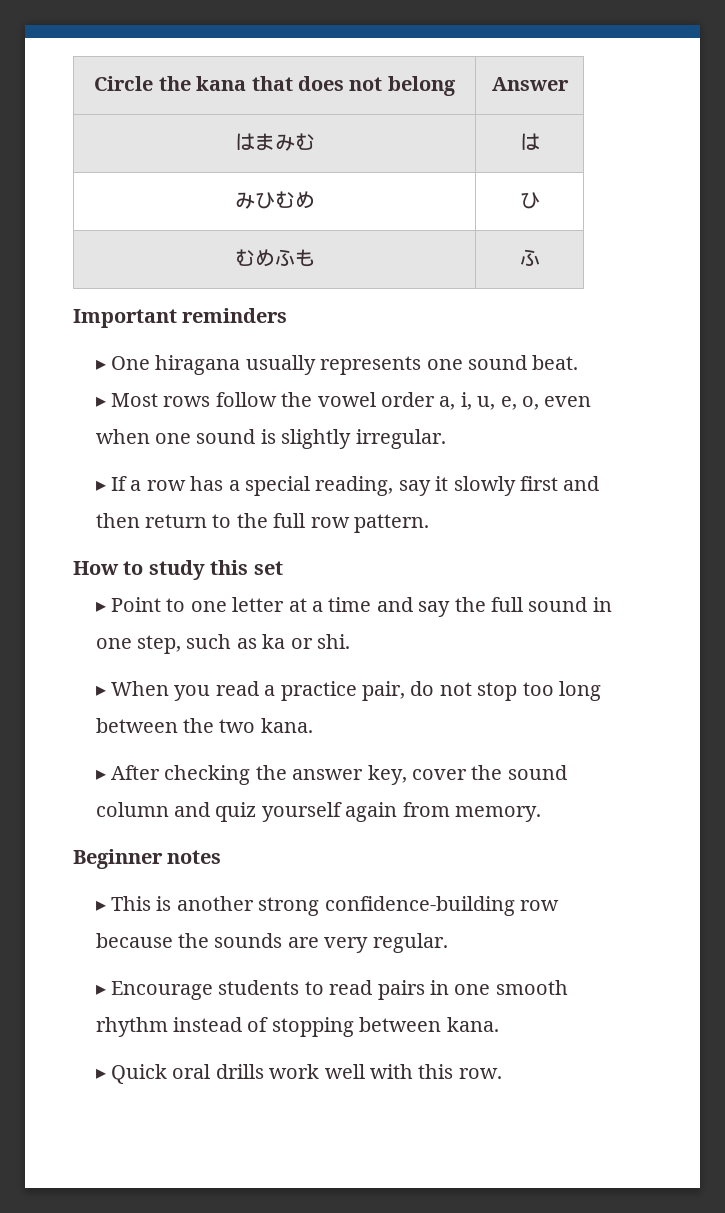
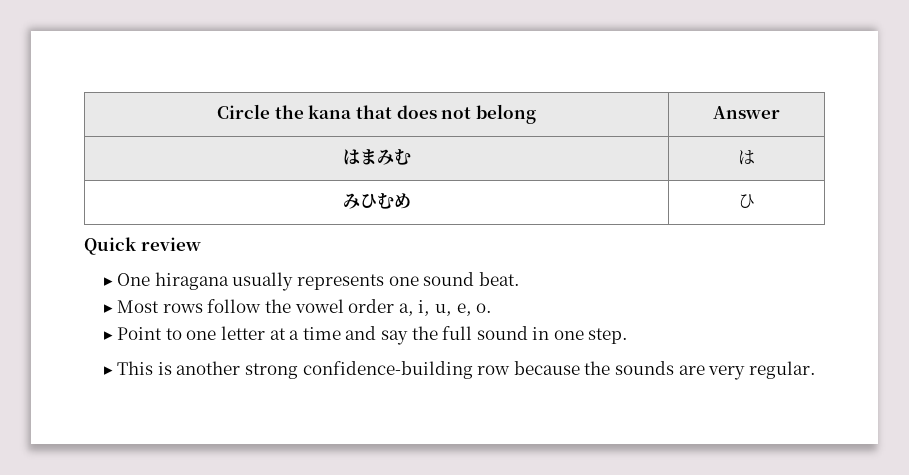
- むめふも | ふ
- Important reminders
+ Quick review
- ▸ Most rows follow the vowel order a, i, u, e, o, even when one sound is slightly irregular.
- ▸ If a row has a special reading, say it slowly first and then return to the full row pattern.
- How to study this set
+ ▸ Most rows follow the vowel order a, i, u, e, o.
- ▸ Point to one letter at a time and say the full sound in one step, such as ka or shi.
- ▸ When you read a practice pair, do not stop too long between the two kana.
- ▸ After checking the answer key, cover the sound column and quiz yourself again from memory.
- Beginner notes
+ ▸ Point to one letter at a time and say the full sound in one step.
- ▸ Encourage students to read pairs in one smooth rhythm instead of stopping between kana.
- ▸ Quick oral drills work well with this row.

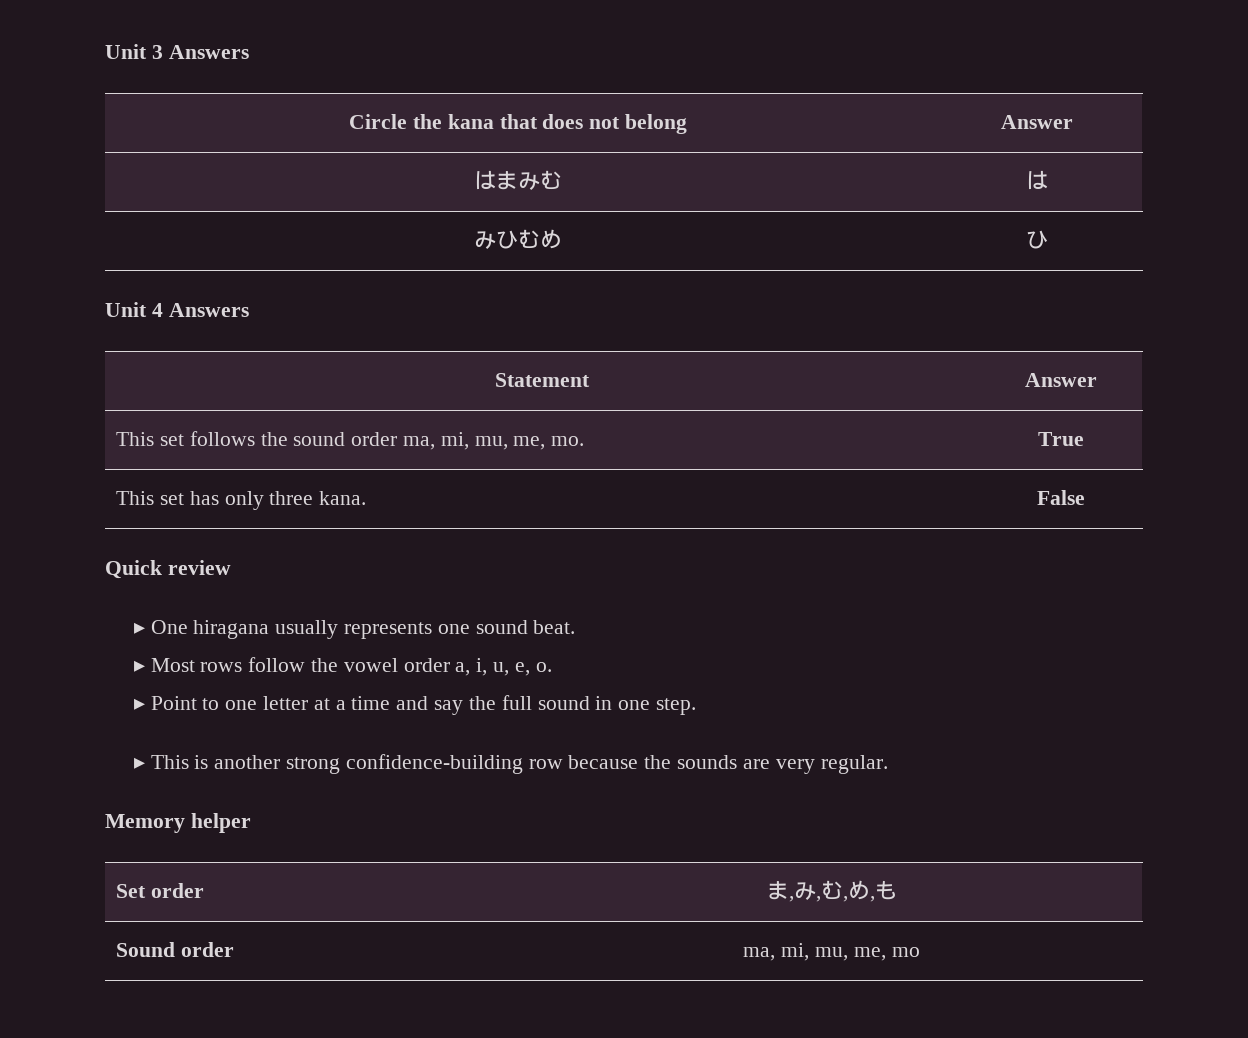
+ Unit 3 Answers
+ Unit 4 Answers
+ Statement | Answer
+ This set follows the sound order ma, mi, mu, me, mo. | True
+ This set has only three kana. | False
+ Memory helper
+ Set order | ま,み,む,め,も
+ Sound order | ma, mi, mu, me, mo

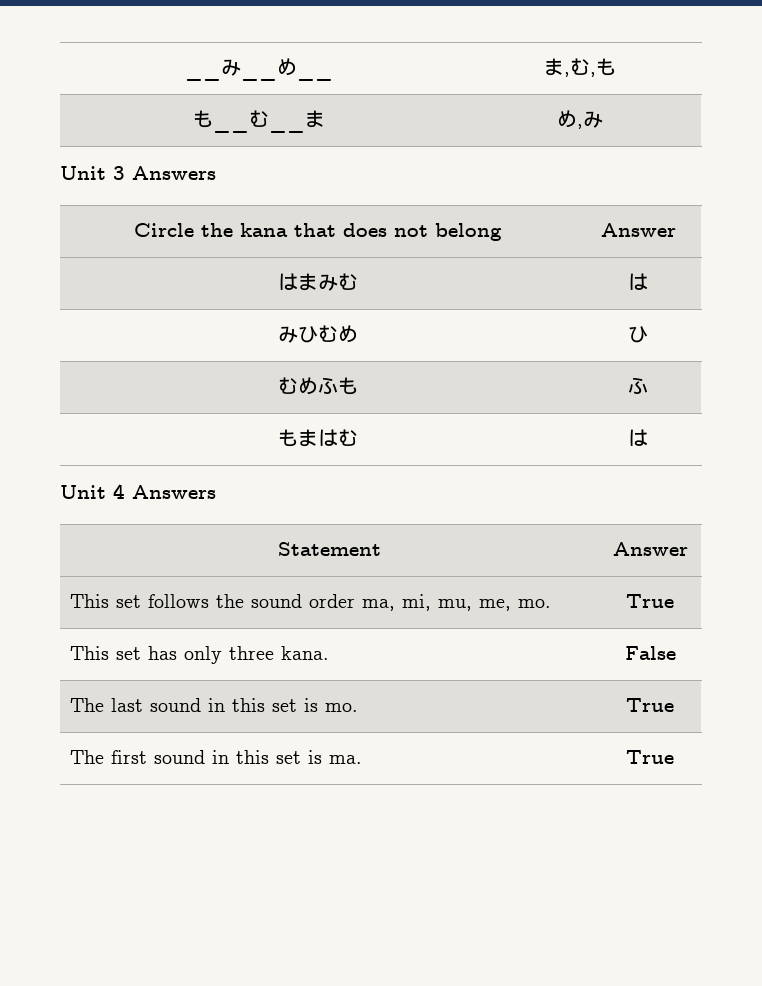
+ __み__め__ | ま,む,も
+ も__む__ま | め,み
+ むめふも | ふ
+ もまはむ | は
- Quick review
- ▸ One hiragana usually represents one sound beat.
- ▸ Most rows follow the vowel order a, i, u, e, o.
- ▸ Point to one letter at a time and say the full sound in one step.
- ▸ This is another strong confidence-building row because the sounds are very regular.
- Memory helper
- Set order | ま,み,む,め,も
- Sound order | ma, mi, mu, me, mo
+ The last sound in this set is mo. | True
+ The first sound in this set is ma. | True

